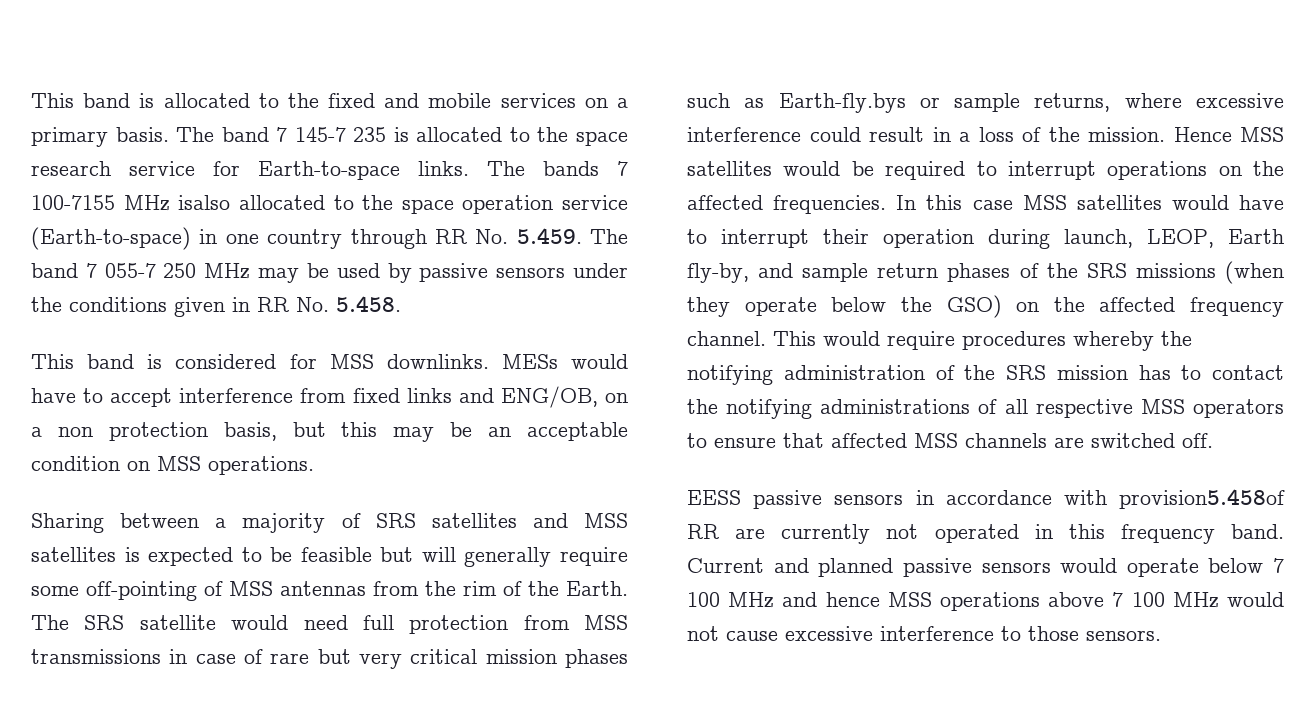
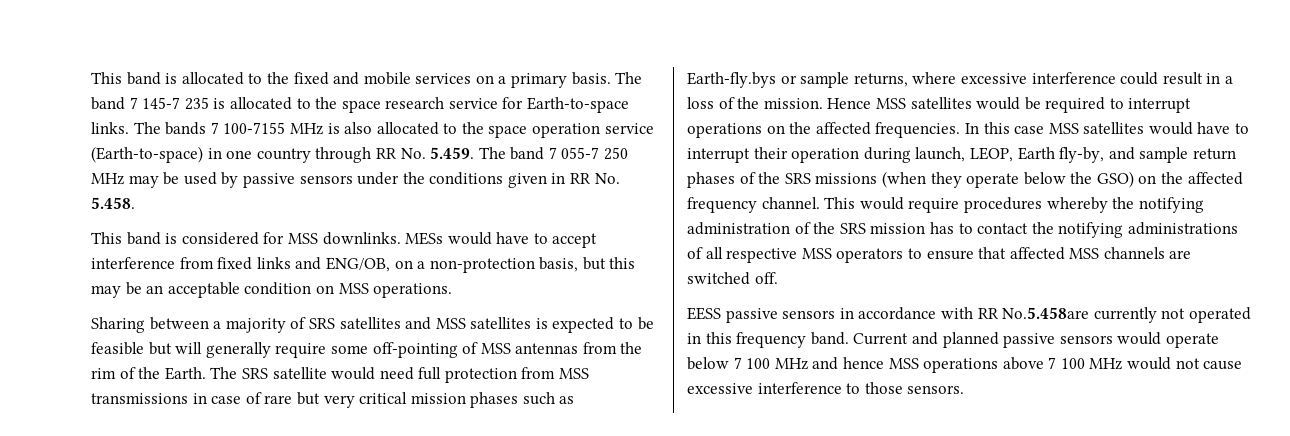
- The bands 7 100-7155 MHz isalso allocated to the space operation service (Earth-to-space) in one country through RR No. 5.459. The band 7 055-7 250 MHz may be used by passive sensors under the conditions given in RR No. 5.458.
+ The bands 7 100-7155 MHz is also allocated to the space operation service (Earth-to-space) in one country through RR No. 5.459. The band 7 055-7 250 MHz may be used by passive sensors under the conditions given in RR No. 5.458.
- MESs would have to accept interference from fixed links and ENG/OB, on a non protection basis, but this may be an acceptable condition on MSS operations.
+ MESs would have to accept interference from fixed links and ENG/OB, on a non-protection basis, but this may be an acceptable condition on MSS operations.
- EESS passive sensors in accordance with provision5.458of RR are currently not operated in this frequency band.
+ EESS passive sensors in accordance with RR No.5.458are currently not operated in this frequency band.

